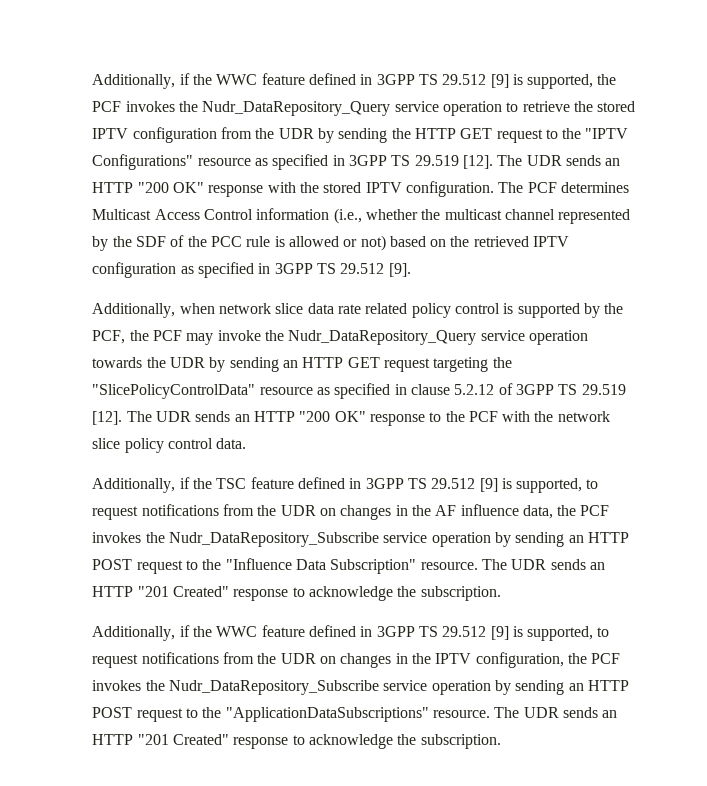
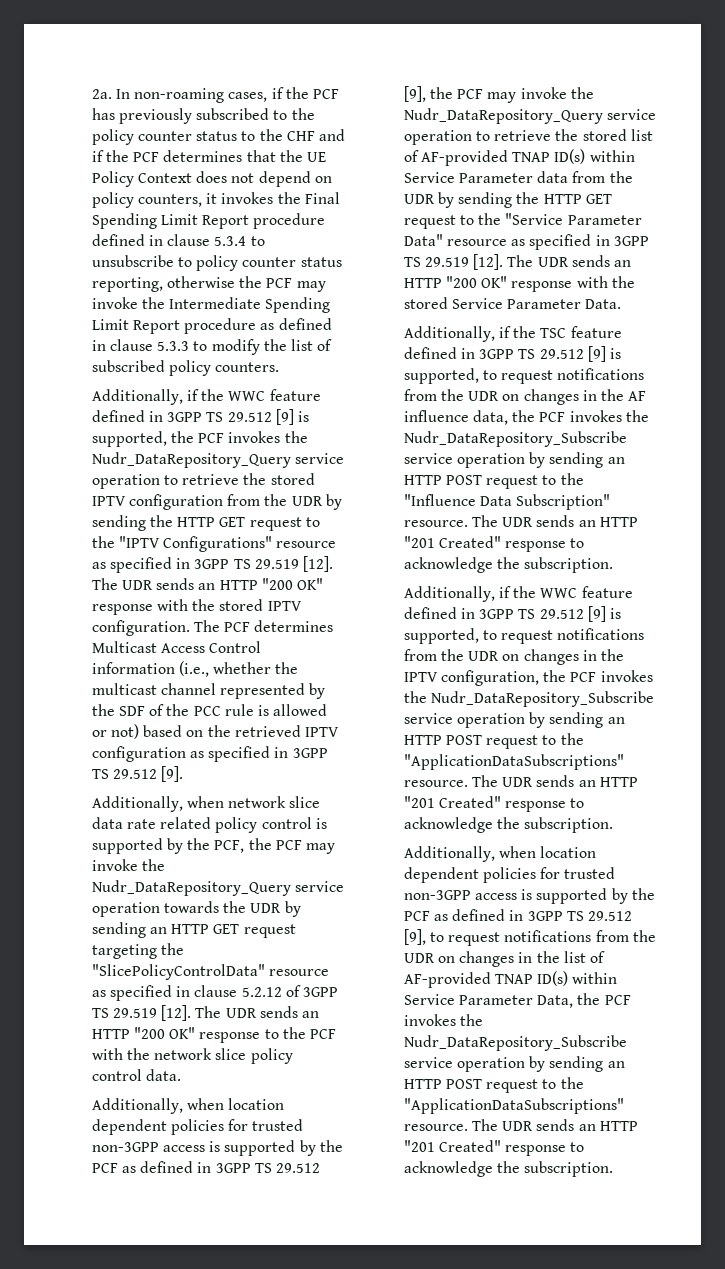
+ 2a. In non-roaming cases, if the PCF has previously subscribed to the policy counter status to the CHF and if the PCF determines that the UE Policy Context does not depend on policy counters, it invokes the Final Spending Limit Report procedure defined in clause 5.3.4 to unsubscribe to policy counter status reporting, otherwise the PCF may invoke the Intermediate Spending Limit Report procedure as defined in clause 5.3.3 to modify the list of subscribed policy counters.
+ Additionally, when location dependent policies for trusted non-3GPP access is supported by the PCF as defined in 3GPP TS 29.512 [9], the PCF may invoke the Nudr_DataRepository_Query service operation to retrieve the stored list of AF-provided TNAP ID(s) within Service Parameter data from the UDR by sending the HTTP GET request to the "Service Parameter Data" resource as specified in 3GPP TS 29.519 [12]. The UDR sends an HTTP "200 OK" response with the stored Service Parameter Data.
+ Additionally, when location dependent policies for trusted non-3GPP access is supported by the PCF as defined in 3GPP TS 29.512 [9], to request notifications from the UDR on changes in the list of AF-provided TNAP ID(s) within Service Parameter Data, the PCF invokes the Nudr_DataRepository_Subscribe service operation by sending an HTTP POST request to the "ApplicationDataSubscriptions" resource. The UDR sends an HTTP "201 Created" response to acknowledge the subscription.

